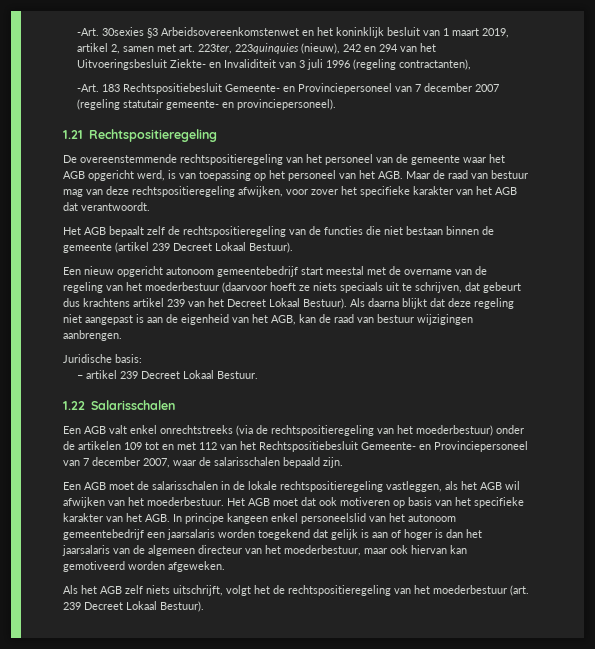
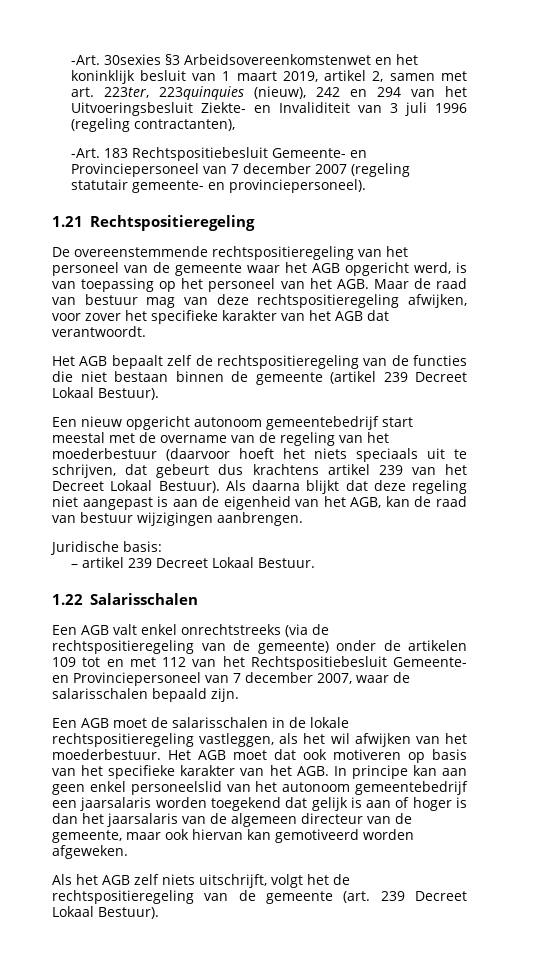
- Een nieuw opgericht autonoom gemeentebedrijf start meestal met de overname van de regeling van het moederbestuur (daarvoor hoeft ze niets speciaals uit te schrijven, dat gebeurt dus krachtens artikel 239 van het Decreet Lokaal Bestuur).
+ Een nieuw opgericht autonoom gemeentebedrijf start meestal met de overname van de regeling van het moederbestuur (daarvoor hoeft het niets speciaals uit te schrijven, dat gebeurt dus krachtens artikel 239 van het Decreet Lokaal Bestuur).
- Een AGB valt enkel onrechtstreeks (via de rechtspositieregeling van het moederbestuur) onder de artikelen 109 tot en met 112 van het Rechtspositiebesluit Gemeente- en Provinciepersoneel van 7 december 2007, waar de salarisschalen bepaald zijn.
+ Een AGB valt enkel onrechtstreeks (via de rechtspositieregeling van de gemeente) onder de artikelen 109 tot en met 112 van het Rechtspositiebesluit Gemeente- en Provinciepersoneel van 7 december 2007, waar de salarisschalen bepaald zijn.
- Een AGB moet de salarisschalen in de lokale rechtspositieregeling vastleggen, als het AGB wil afwijken van het moederbestuur.
+ Een AGB moet de salarisschalen in de lokale rechtspositieregeling vastleggen, als het wil afwijken van het moederbestuur.
- Het AGB moet dat ook motiveren op basis van het specifieke karakter van het AGB. In principe kangeen enkel personeelslid van het autonoom gemeentebedrijf een jaarsalaris worden toegekend dat gelijk is aan of hoger is dan het jaarsalaris van de algemeen directeur van het moederbestuur, maar ook hiervan kan gemotiveerd worden afgeweken.
+ Het AGB moet dat ook motiveren op basis van het specifieke karakter van het AGB. In principe kan aan geen enkel personeelslid van het autonoom gemeentebedrijf een jaarsalaris worden toegekend dat gelijk is aan of hoger is dan het jaarsalaris van de algemeen directeur van de gemeente, maar ook hiervan kan gemotiveerd worden afgeweken.
- Als het AGB zelf niets uitschrijft, volgt het de rechtspositieregeling van het moederbestuur (art. 239 Decreet Lokaal Bestuur).
+ Als het AGB zelf niets uitschrijft, volgt het de rechtspositieregeling van de gemeente (art. 239 Decreet Lokaal Bestuur).

